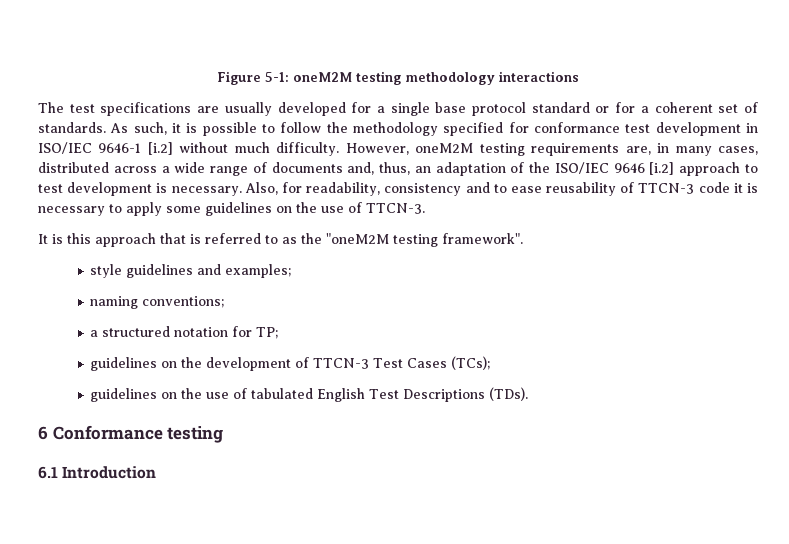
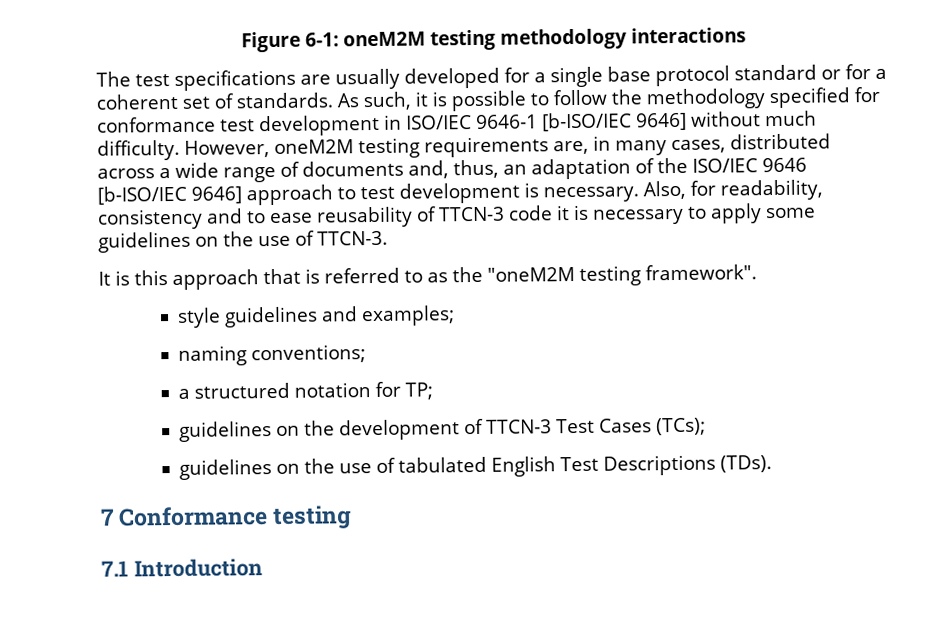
- Figure 5-1: oneM2M testing methodology interactions
+ Figure 6-1: oneM2M testing methodology interactions
- As such, it is possible to follow the methodology specified for conformance test development in ISO/IEC 9646-1 [i.2] without much difficulty.
+ As such, it is possible to follow the methodology specified for conformance test development in ISO/IEC 9646-1 [b-ISO/IEC 9646] without much difficulty.
- However, oneM2M testing requirements are, in many cases, distributed across a wide range of documents and, thus, an adaptation of the ISO/IEC 9646 [i.2] approach to test development is necessary.
+ However, oneM2M testing requirements are, in many cases, distributed across a wide range of documents and, thus, an adaptation of the ISO/IEC 9646 [b-ISO/IEC 9646] approach to test development is necessary.
- 6 Conformance testing
+ 7 Conformance testing
- 6.1 Introduction
+ 7.1 Introduction

